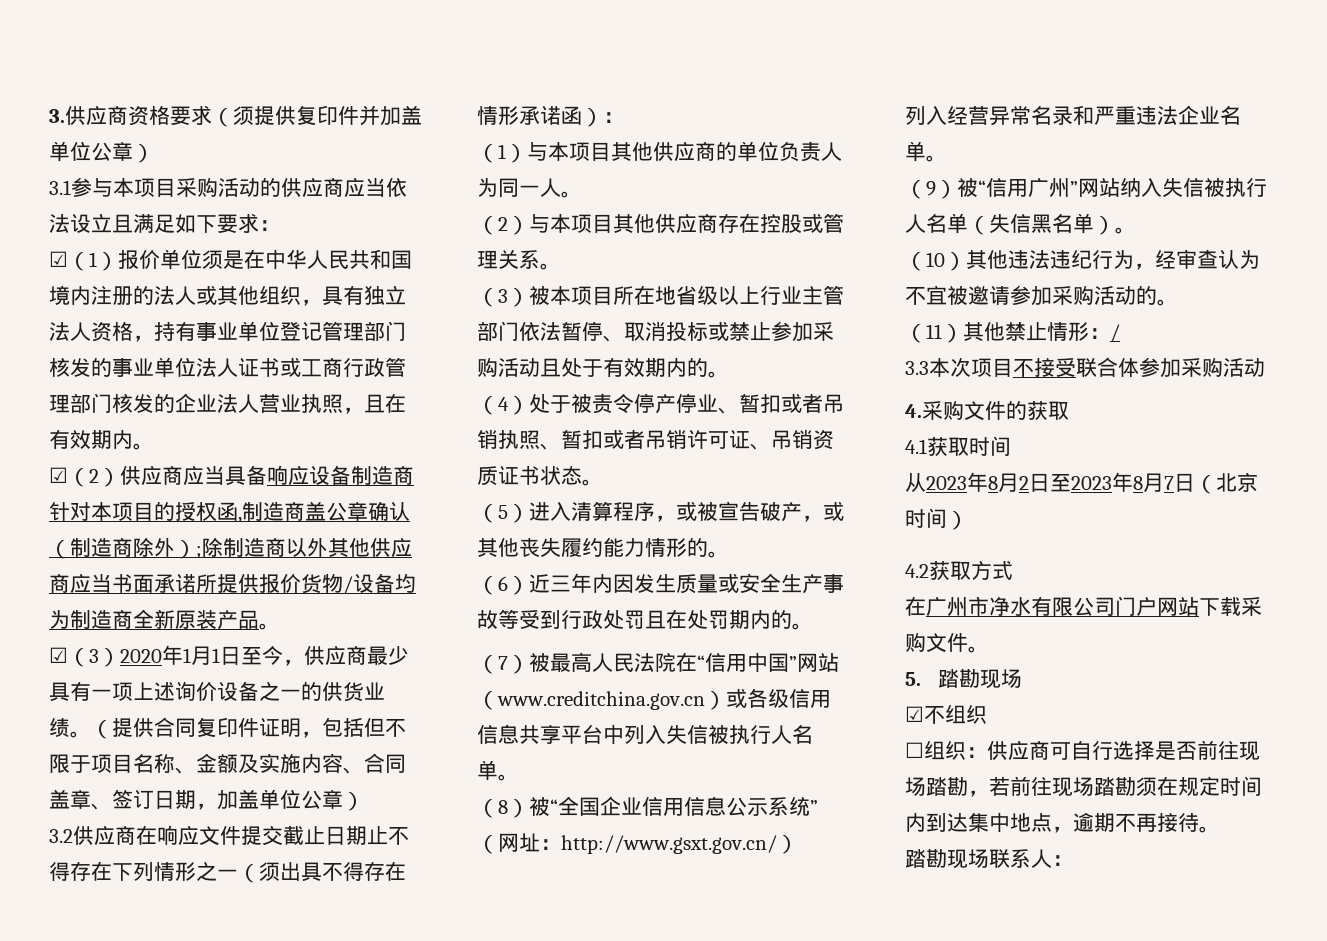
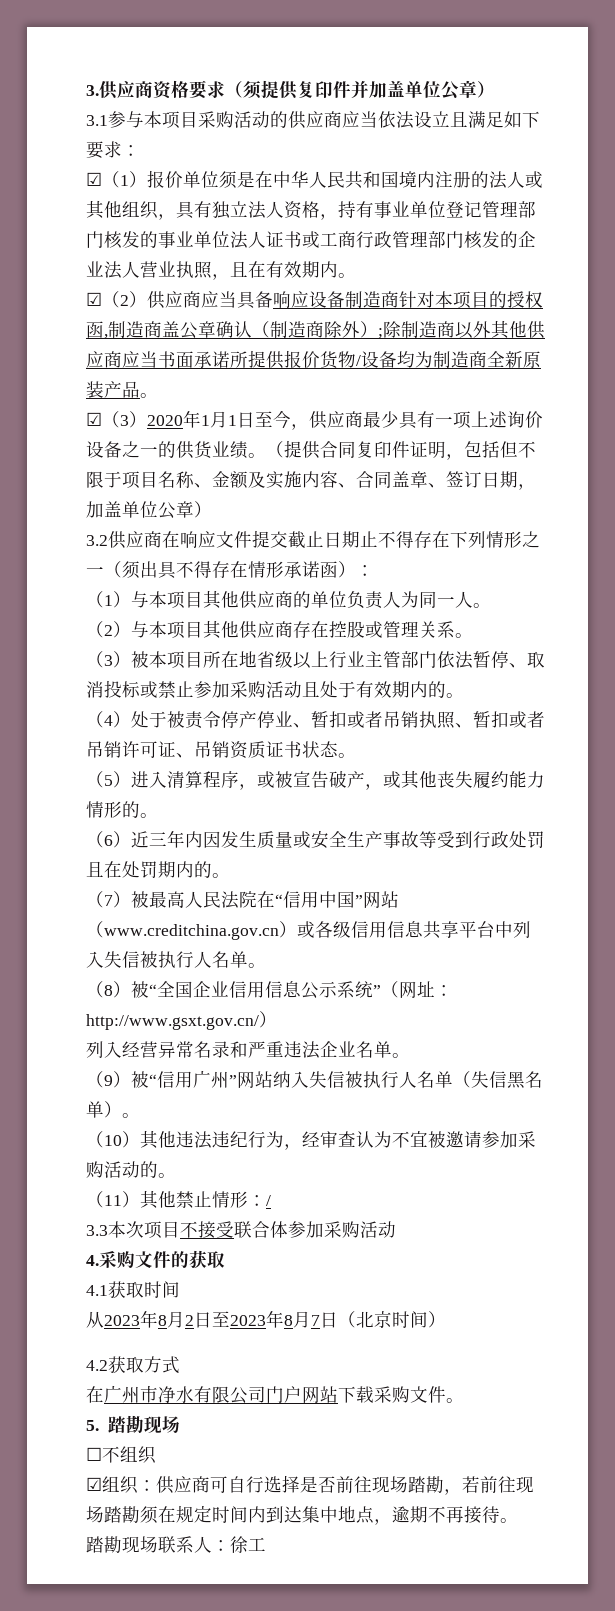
- ☑不组织
+ ☐不组织
- ☐组织：供应商可自行选择是否前往现场踏勘，若前往现场踏勘须在规定时间内到达集中地点，逾期不再接待。
+ ☑组织：供应商可自行选择是否前往现场踏勘，若前往现场踏勘须在规定时间内到达集中地点，逾期不再接待。
- 踏勘现场联系人：
+ 踏勘现场联系人：徐工

